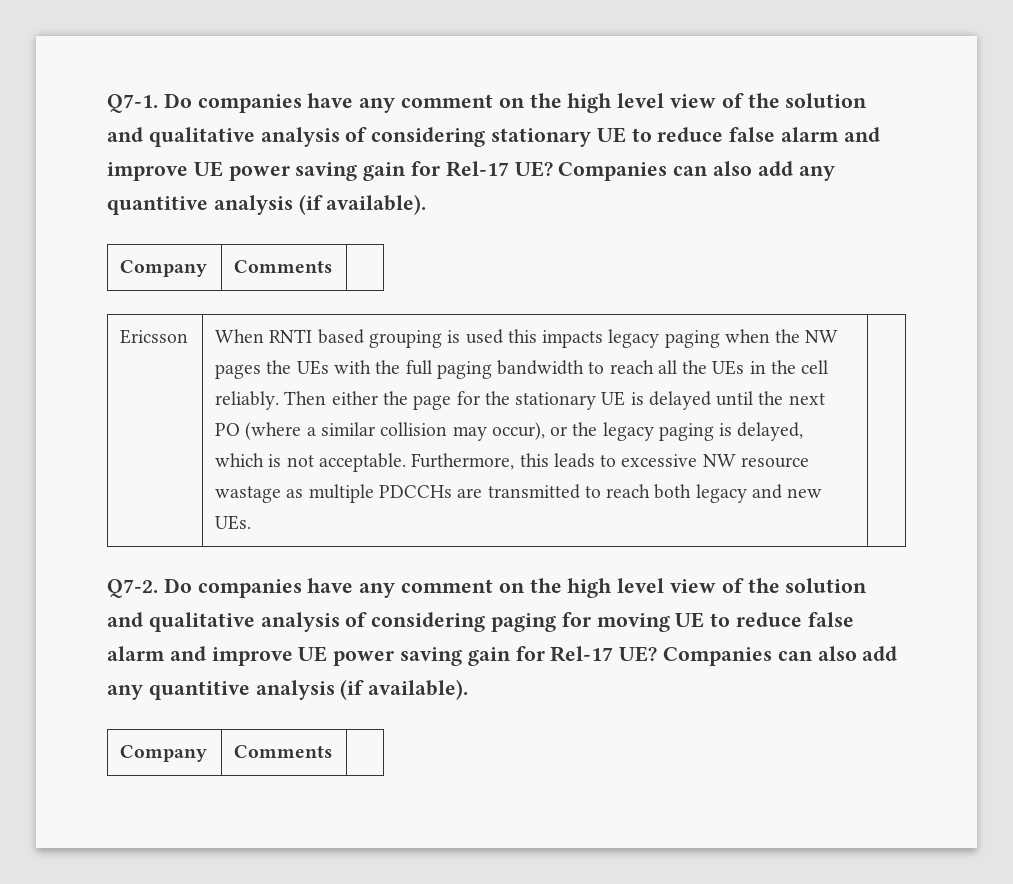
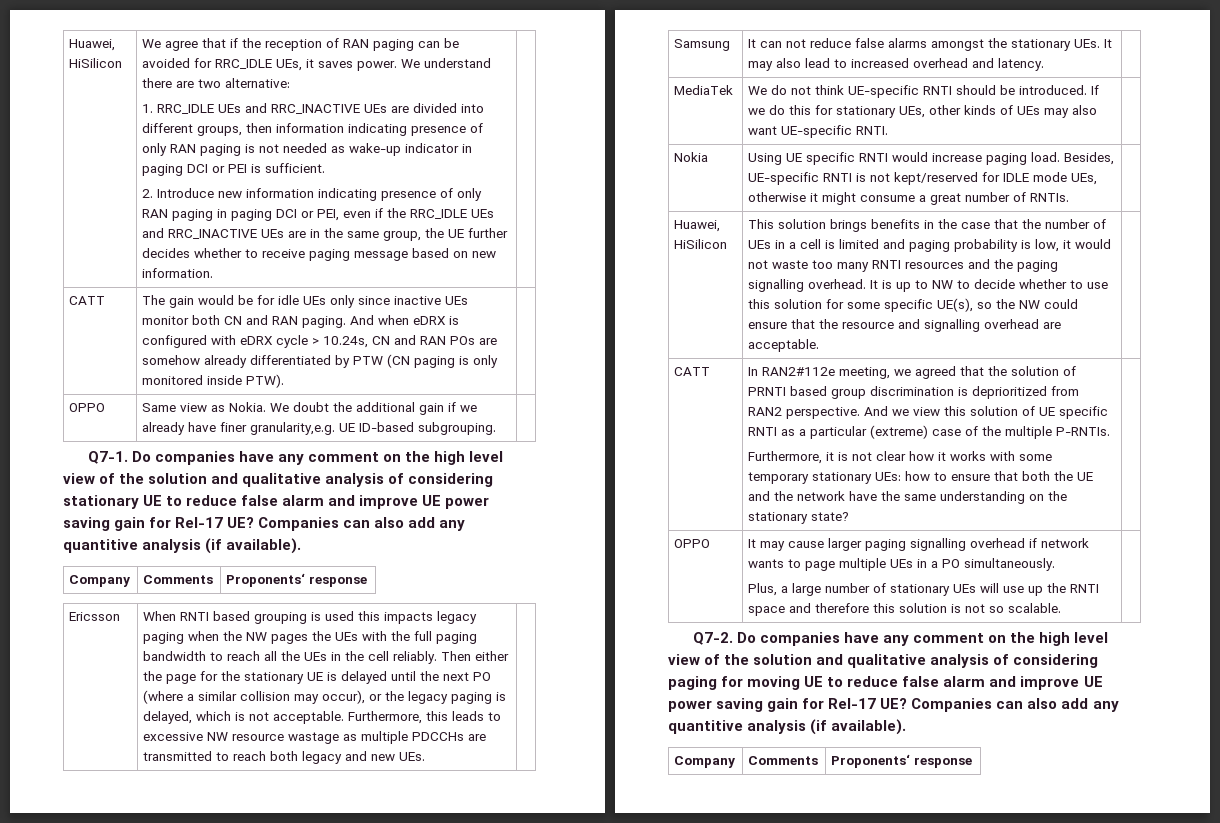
+ Huawei, HiSilicon | We agree that if the reception of RAN paging can be avoided for RRC_IDLE UEs, it saves power. We understand there are two alternative:
+ 1. RRC_IDLE UEs and RRC_INACTIVE UEs are divided into different groups, then information indicating presence of only RAN paging is not needed as wake-up indicator in paging DCI or PEI is sufficient.
+ 2. Introduce new information indicating presence of only RAN paging in paging DCI or PEI, even if the RRC_IDLE UEs and RRC_INACTIVE UEs are in the same group, the UE further decides whether to receive paging message based on new information. |
+ CATT | The gain would be for idle UEs only since inactive UEs monitor both CN and RAN paging. And when eDRX is configured with eDRX cycle > 10.24s, CN and RAN POs are somehow already differentiated by PTW (CN paging is only monitored inside PTW). |
+ OPPO | Same view as Nokia. We doubt the additional gain if we already have finer granularity,e.g. UE ID-based subgrouping. |
  Do companies have any comment on the high level view of the solution and qualitative analysis of considering stationary UE to reduce false alarm and improve UE power saving gain for Rel-17 UE? Companies can also add any quantitive analysis (if available).
- Company | Comments |
+ Company | Comments | Proponents‘ response
+ Samsung | It can not reduce false alarms amongst the stationary UEs. It may also lead to increased overhead and latency. |
+ MediaTek | We do not think UE-specific RNTI should be introduced. If we do this for stationary UEs, other kinds of UEs may also want UE-specific RNTI. |
+ Nokia | Using UE specific RNTI would increase paging load. Besides, UE-specific RNTI is not kept/reserved for IDLE mode UEs, otherwise it might consume a great number of RNTIs. |
+ Huawei, HiSilicon | This solution brings benefits in the case that the number of UEs in a cell is limited and paging probability is low, it would not waste too many RNTI resources and the paging signalling overhead. It is up to NW to decide whether to use this solution for some specific UE(s), so the NW could ensure that the resource and signalling overhead are acceptable. |
+ CATT | In RAN2#112e meeting, we agreed that the solution of PRNTI based group discrimination is deprioritized from RAN2 perspective. And we view this solution of UE specific RNTI as a particular (extreme) case of the multiple P-RNTIs.
+ Furthermore, it is not clear how it works with some temporary stationary UEs: how to ensure that both the UE and the network have the same understanding on the stationary state? |
+ OPPO | It may cause larger paging signalling overhead if network wants to page multiple UEs in a PO simultaneously.
+ Plus, a large number of stationary UEs will use up the RNTI space and therefore this solution is not so scalable. |
  Do companies have any comment on the high level view of the solution and qualitative analysis of considering paging for moving UE to reduce false alarm and improve UE power saving gain for Rel-17 UE? Companies can also add any quantitive analysis (if available).
- Company | Comments |
+ Company | Comments | Proponents‘ response

